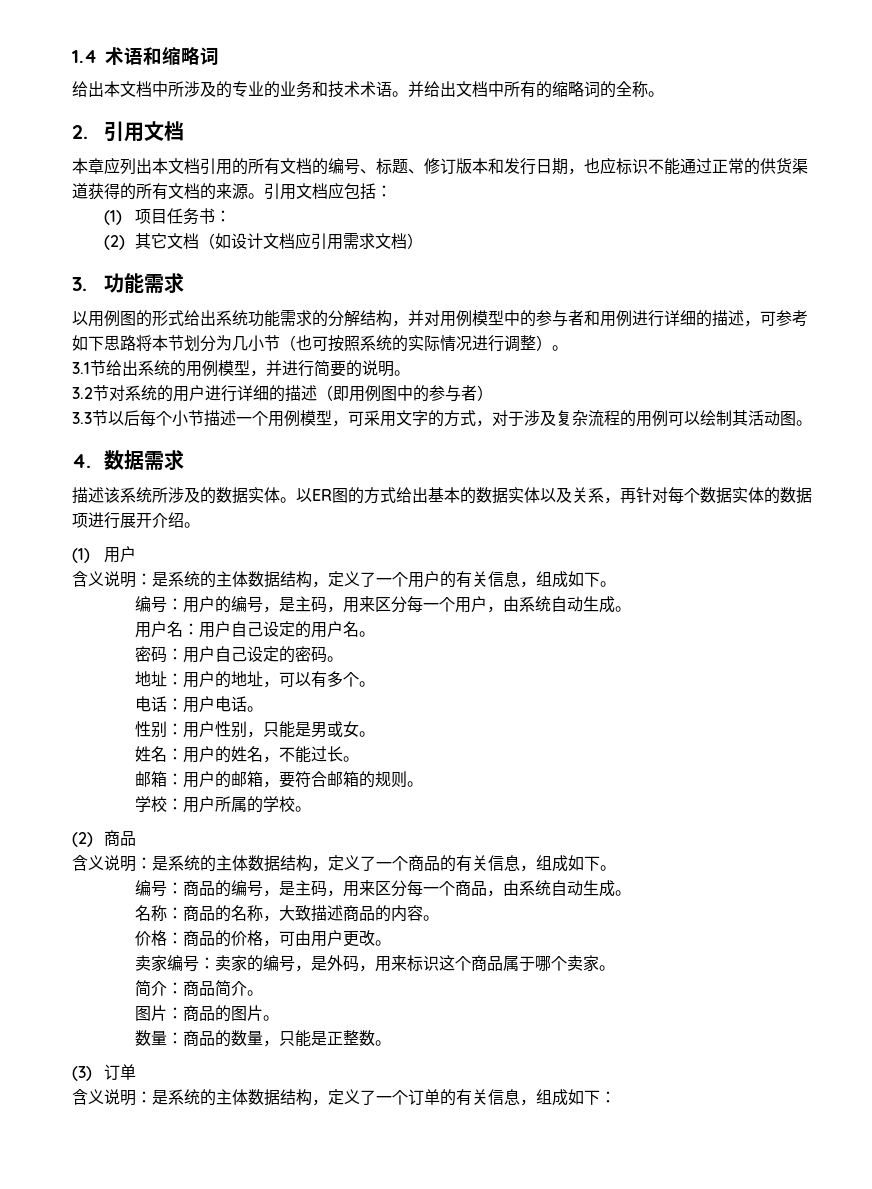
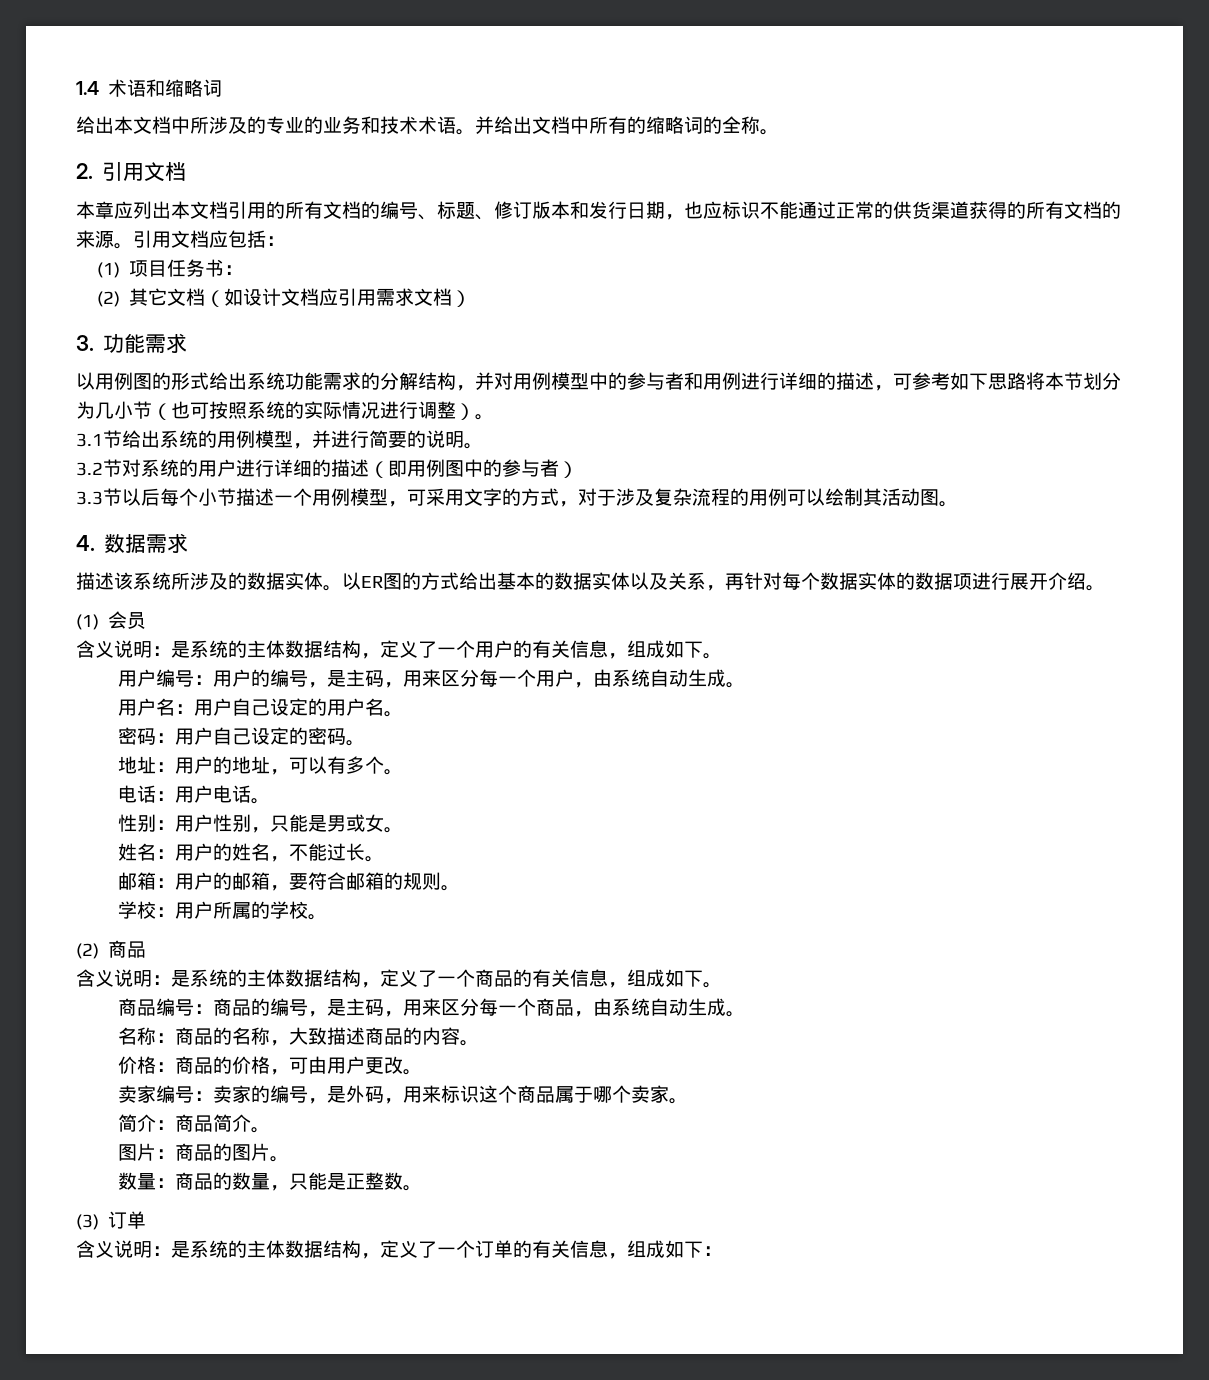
- (1)用户
+ (1)会员
- 编号：用户的编号，是主码，用来区分每一个用户，由系统自动生成。
+ 用户编号：用户的编号，是主码，用来区分每一个用户，由系统自动生成。
- 编号：商品的编号，是主码，用来区分每一个商品，由系统自动生成。
+ 商品编号：商品的编号，是主码，用来区分每一个商品，由系统自动生成。

